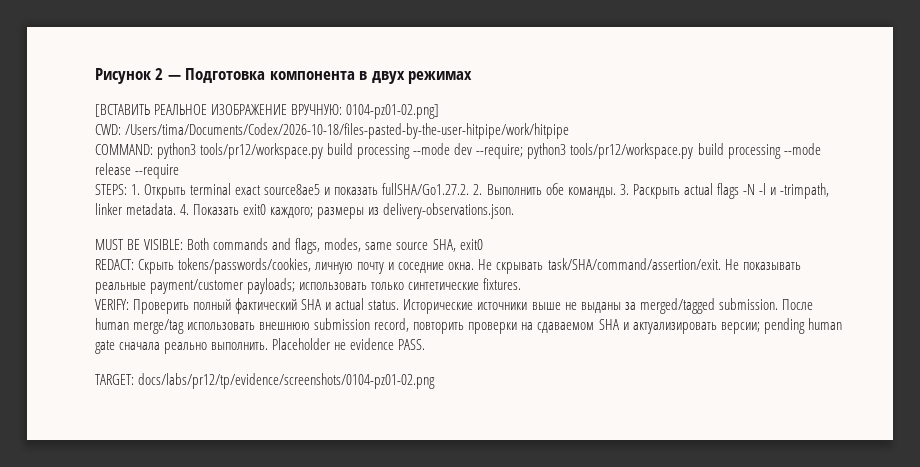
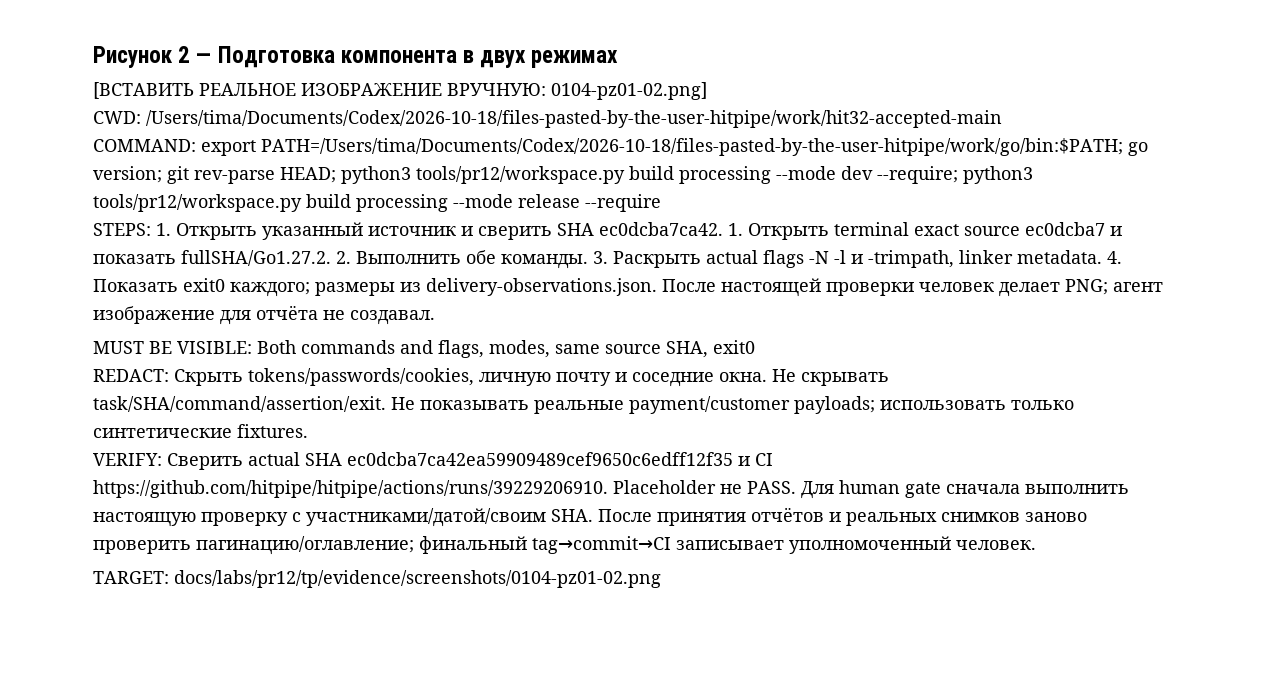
- CWD: /Users/tima/Documents/Codex/2026-10-18/files-pasted-by-the-user-hitpipe/work/hitpipe
+ CWD: /Users/tima/Documents/Codex/2026-10-18/files-pasted-by-the-user-hitpipe/work/hit32-accepted-main
- COMMAND: python3 tools/pr12/workspace.py build processing --mode dev --require; python3 tools/pr12/workspace.py build processing --mode release --require
+ COMMAND: export PATH=/Users/tima/Documents/Codex/2026-10-18/files-pasted-by-the-user-hitpipe/work/go/bin:$PATH; go version; git rev-parse HEAD; python3 tools/pr12/workspace.py build processing --mode dev --require; python3 tools/pr12/workspace.py build processing --mode release --require
- STEPS: 1. Открыть terminal exact source8ae5 и показать fullSHA/Go1.27.2. 2. Выполнить обе команды.
+ STEPS: 1. Открыть указанный источник и сверить SHA ec0dcba7ca42. 1. Открыть terminal exact source ec0dcba7 и показать fullSHA/Go1.27.2. 2. Выполнить обе команды.
- 4. Показать exit0 каждого; размеры из delivery-observations.json.
+ 4. Показать exit0 каждого; размеры из delivery-observations.json. После настоящей проверки человек делает PNG; агент изображение для отчёта не создавал.
- VERIFY: Проверить полный фактический SHA и actual status. Исторические источники выше не выданы за merged/tagged submission. После human merge/tag использовать внешнюю submission record, повторить проверки на сдаваемом SHA и актуализировать версии; pending human gate сначала реально выполнить. Placeholder не evidence PASS.
+ VERIFY: Сверить actual SHA ec0dcba7ca42ea59909489cef9650c6edff12f35 и CI https://github.com/hitpipe/hitpipe/actions/runs/39229206910. Placeholder не PASS. Для human gate сначала выполнить настоящую проверку с участниками/датой/своим SHA. После принятия отчётов и реальных снимков заново проверить пагинацию/оглавление; финальный tag→commit→CI записывает уполномоченный человек.

